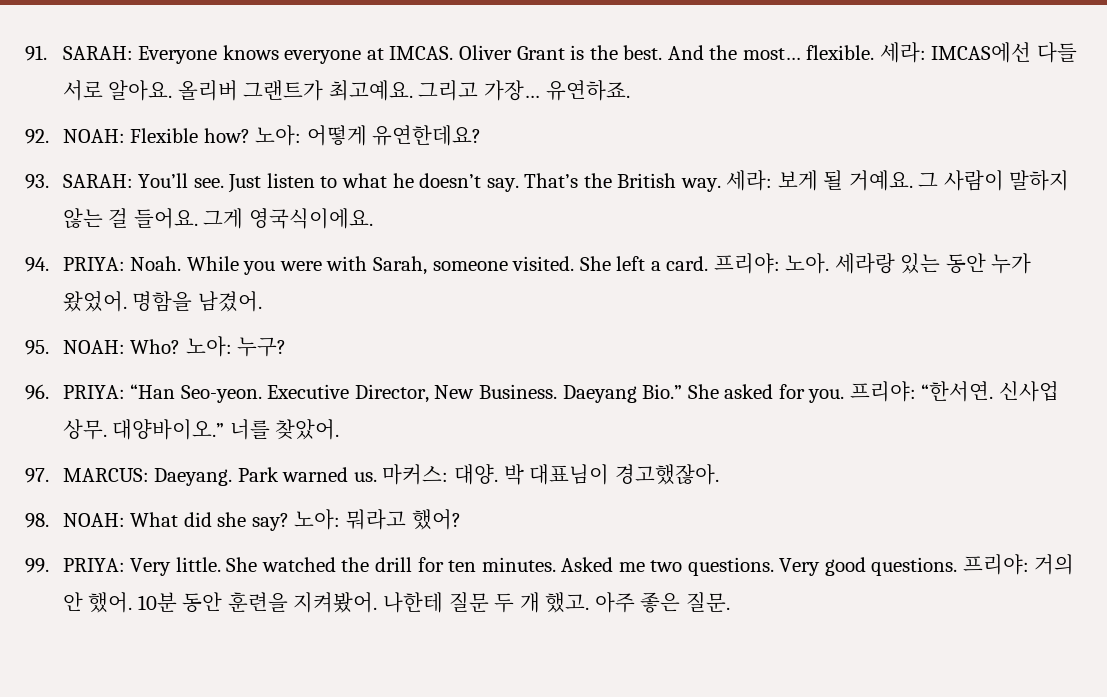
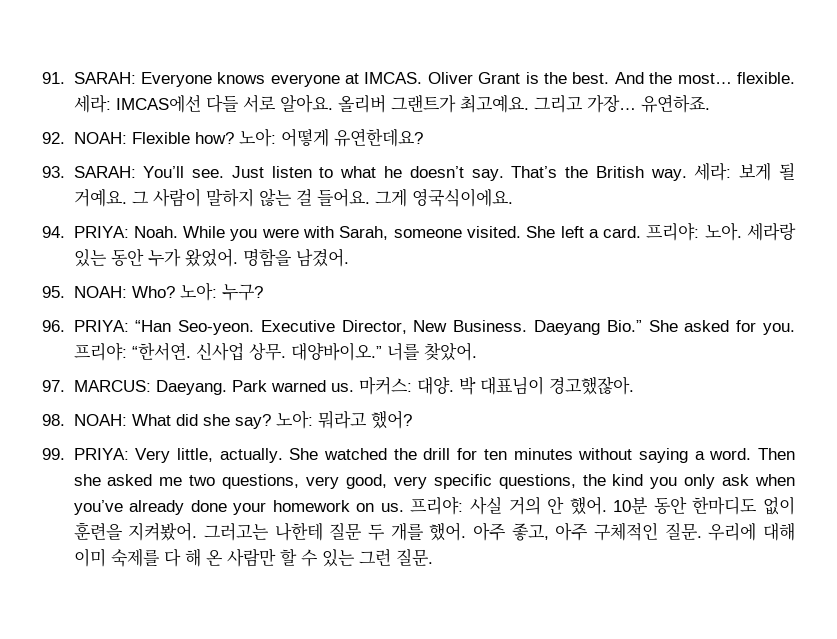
- 99. PRIYA: Very little.
+ 99. PRIYA: Very little, actually.
- She watched the drill for ten minutes. Asked me two questions. Very good questions. 프리야: 거의 안 했어.
+ She watched the drill for ten minutes without saying a word. Then she asked me two questions, very good, very specific questions, the kind you only ask when you’ve already done your homework on us. 프리야: 사실 거의 안 했어.
- 10분 동안 훈련을 지켜봤어.
+ 10분 동안 한마디도 없이 훈련을 지켜봤어.
- 나한테 질문 두 개 했고. 아주 좋은 질문.
+ 그러고는 나한테 질문 두 개를 했어. 아주 좋고, 아주 구체적인 질문. 우리에 대해 이미 숙제를 다 해 온 사람만 할 수 있는 그런 질문.

